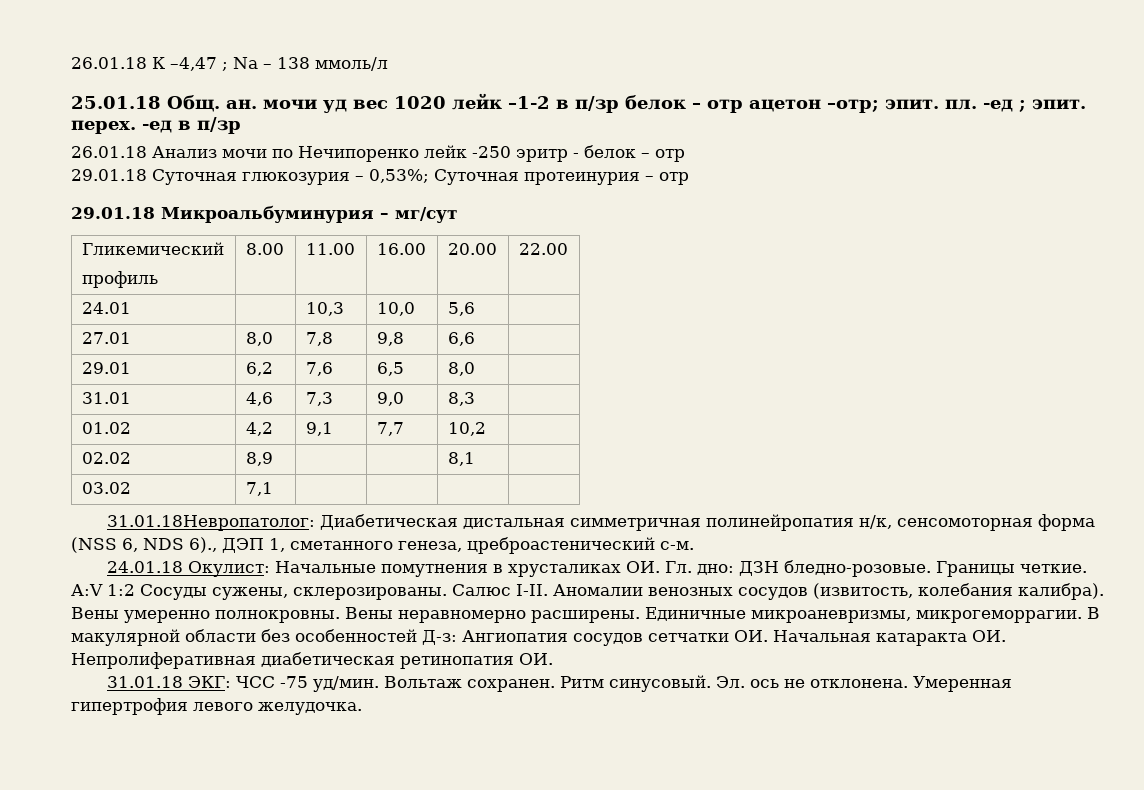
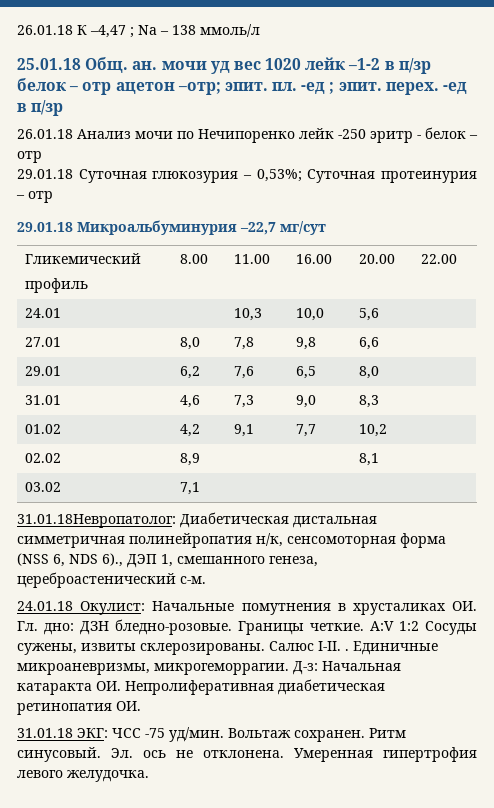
- 29.01.18 Микроальбуминурия – мг/сут
+ 29.01.18 Микроальбуминурия –22,7 мг/сут
- 31.01.18Невропатолог: Диабетическая дистальная симметричная полинейропатия н/к, сенсомоторная форма (NSS 6, NDS 6)., ДЭП 1, сметанного генеза, цреброастенический с-м.
+ 31.01.18Невропатолог: Диабетическая дистальная симметричная полинейропатия н/к, сенсомоторная форма (NSS 6, NDS 6)., ДЭП 1, смешанного генеза, цереброастенический с-м.
- А:V 1:2 Сосуды сужены, склерозированы.
+ А:V 1:2 Сосуды сужены, извиты склерозированы.
- Салюс I-II. Аномалии венозных сосудов (извитость, колебания калибра). Вены умеренно полнокровны. Вены неравномерно расширены. Единичные микроаневризмы, микрогеморрагии. В макулярной области без особенностей Д-з: Ангиопатия сосудов сетчатки ОИ. Начальная катаракта ОИ. Непролиферативная диабетическая ретинопатия ОИ.
+ Салюс I-II. . Единичные микроаневризмы, микрогеморрагии. Д-з: Начальная катаракта ОИ. Непролиферативная диабетическая ретинопатия ОИ.

